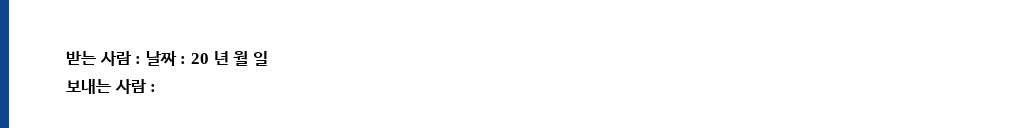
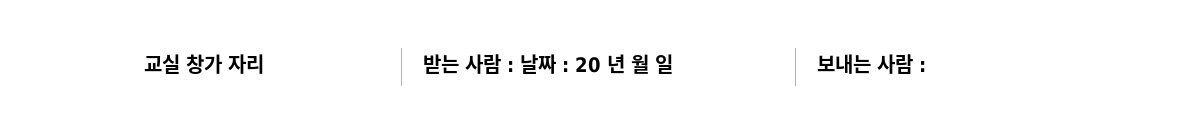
+ 교실 창가 자리

